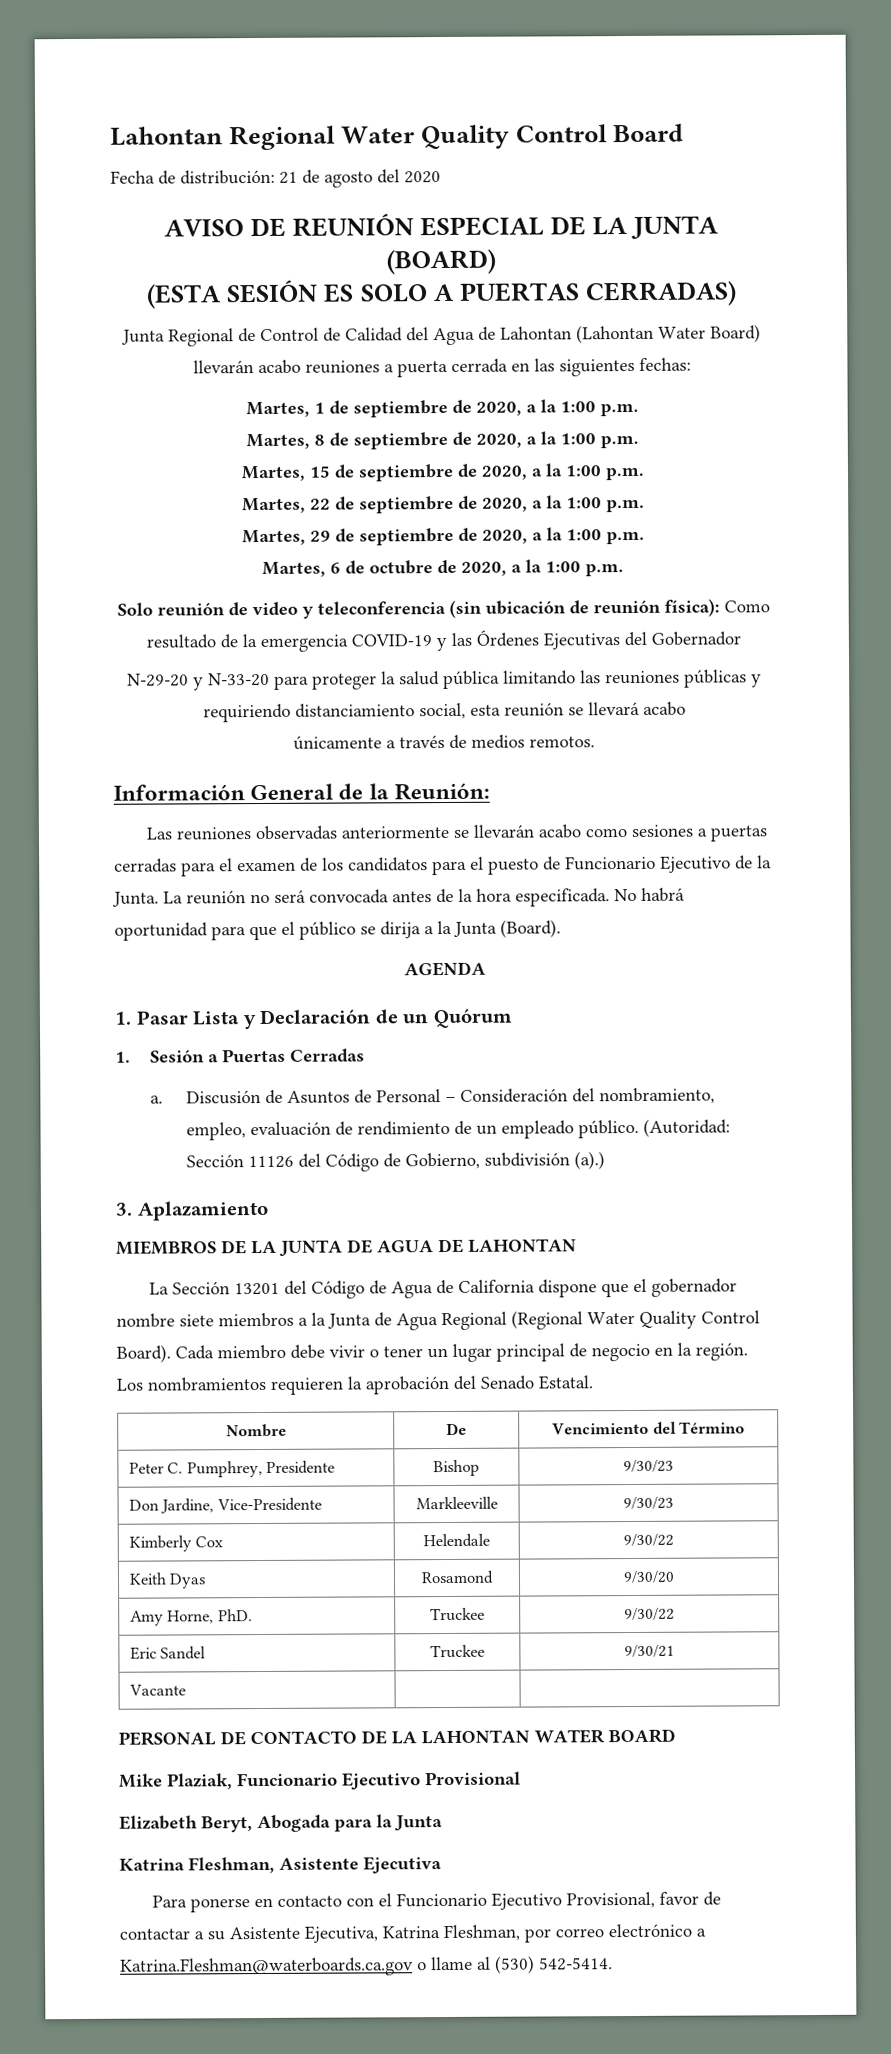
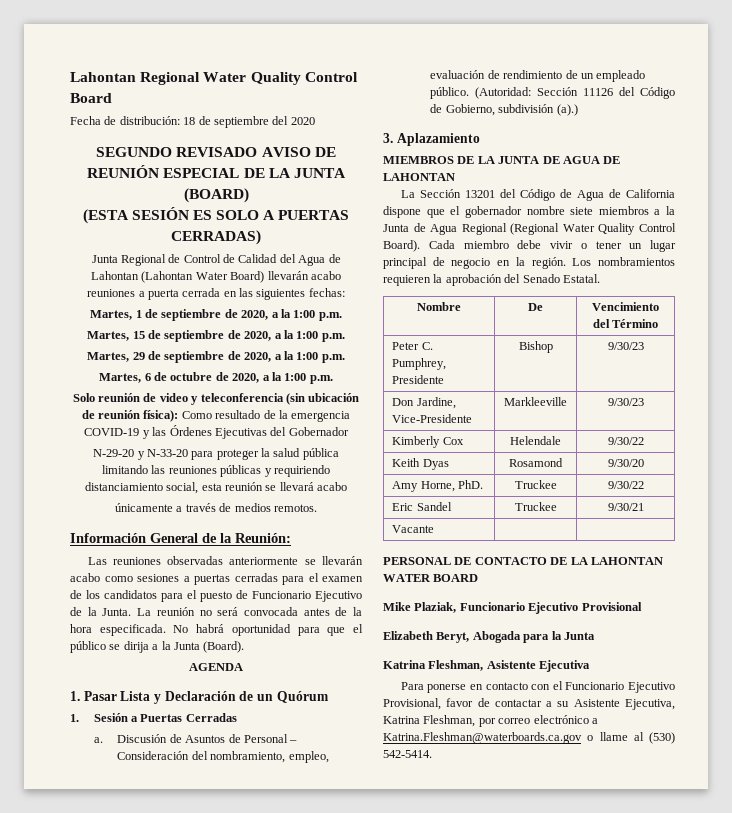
- Fecha de distribución: 21 de agosto del 2020
+ Fecha de distribución: 18 de septiembre del 2020
- AVISO DE REUNIÓN ESPECIAL DE LA JUNTA (BOARD)
+ SEGUNDO REVISADO AVISO DE REUNIÓN ESPECIAL DE LA JUNTA (BOARD)
- Martes, 8 de septiembre de 2020, a la 1:00 p.m.
- Martes, 22 de septiembre de 2020, a la 1:00 p.m.

